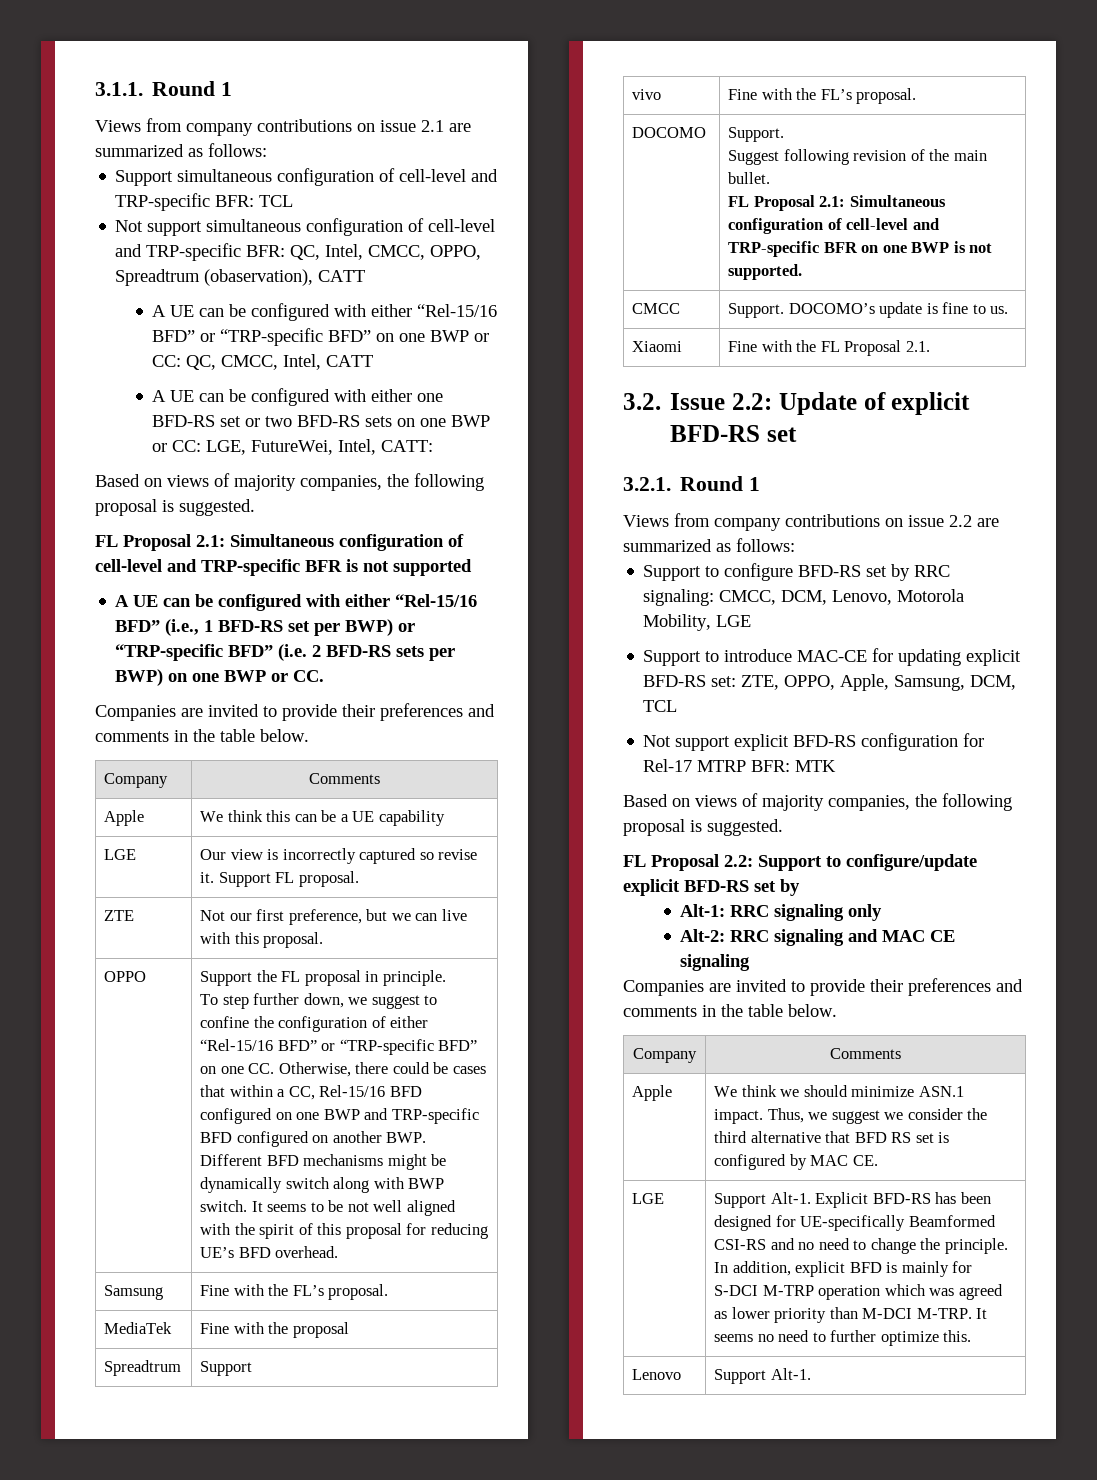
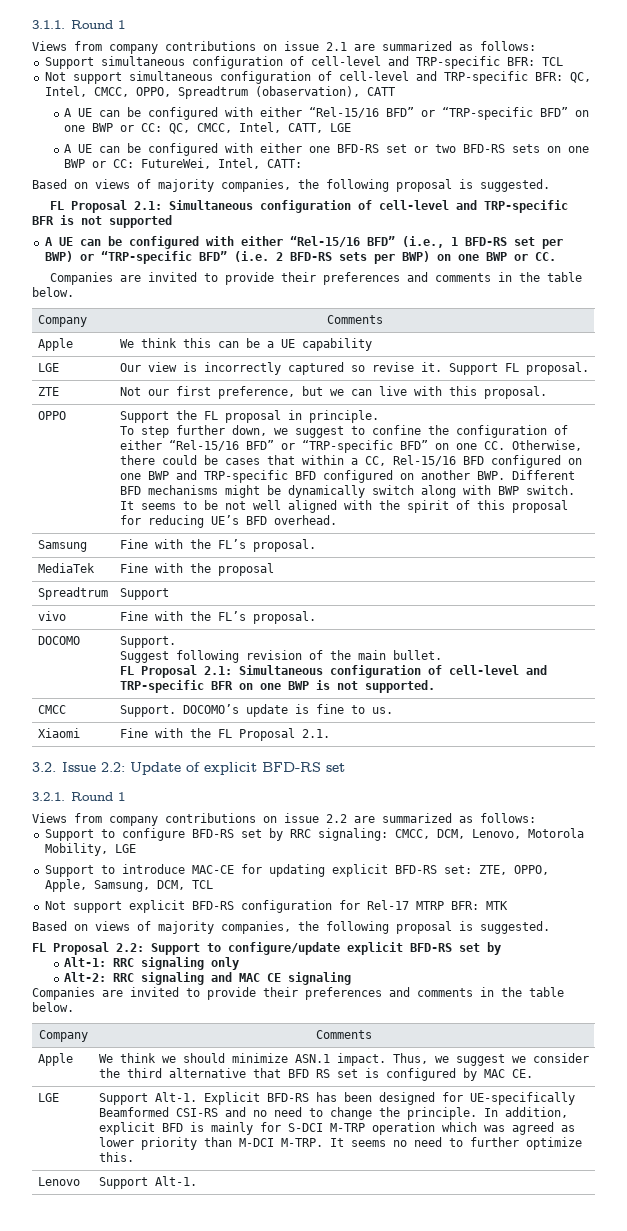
- A UE can be configured with either “Rel-15/16 BFD” or “TRP-specific BFD” on one BWP or CC: QC, CMCC, Intel, CATT
+ A UE can be configured with either “Rel-15/16 BFD” or “TRP-specific BFD” on one BWP or CC: QC, CMCC, Intel, CATT, LGE
- A UE can be configured with either one BFD-RS set or two BFD-RS sets on one BWP or CC: LGE, FutureWei, Intel, CATT:
+ A UE can be configured with either one BFD-RS set or two BFD-RS sets on one BWP or CC: FutureWei, Intel, CATT:

